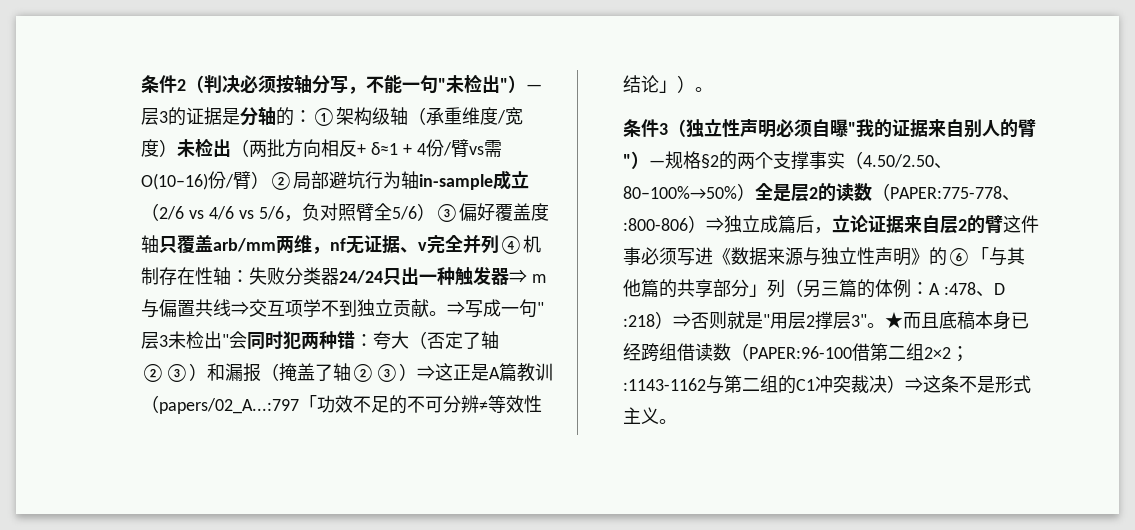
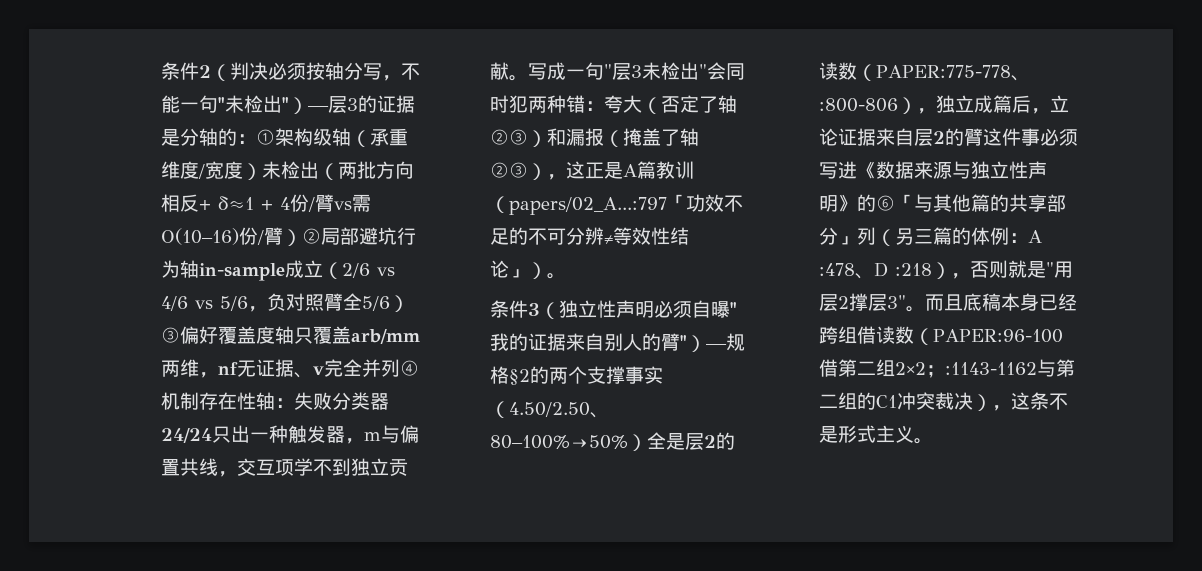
- 失败分类器24/24只出一种触发器⇒ m与偏置共线⇒交互项学不到独立贡献。
+ 失败分类器24/24只出一种触发器，m与偏置共线，交互项学不到独立贡献。
- ⇒写成一句"层3未检出"会同时犯两种错：夸大（否定了轴②③）和漏报（掩盖了轴②③）⇒这正是A篇教训（papers/02_A...:797「功效不足的不可分辨≠等效性结论」）。
+ 写成一句"层3未检出"会同时犯两种错：夸大（否定了轴②③）和漏报（掩盖了轴②③），这正是A篇教训（papers/02_A...:797「功效不足的不可分辨≠等效性结论」）。
- 条件3（独立性声明必须自曝"我的证据来自别人的臂"）—规格§2的两个支撑事实（4.50/2.50、80–100%→50%）全是层2的读数（PAPER:775-778、:800-806）⇒独立成篇后，立论证据来自层2的臂这件事必须写进《数据来源与独立性声明》的⑥「与其他篇的共享部分」列（另三篇的体例：
+ 条件3（独立性声明必须自曝"我的证据来自别人的臂"）—规格§2的两个支撑事实（4.50/2.50、80–100%→50%）全是层2的读数（PAPER:775-778、:800-806），独立成篇后，立论证据来自层2的臂这件事必须写进《数据来源与独立性声明》的⑥「与其他篇的共享部分」列（另三篇的体例：
- A :478、D :218）⇒否则就是"用层2撑层3"。
+ A :478、D :218），否则就是"用层2撑层3"。
- ★而且底稿本身已经跨组借读数（PAPER:96-100借第二组2×2；:1143-1162与第二组的C1冲突裁决）⇒这条不是形式主义。
+ 而且底稿本身已经跨组借读数（PAPER:96-100借第二组2×2；:1143-1162与第二组的C1冲突裁决），这条不是形式主义。

